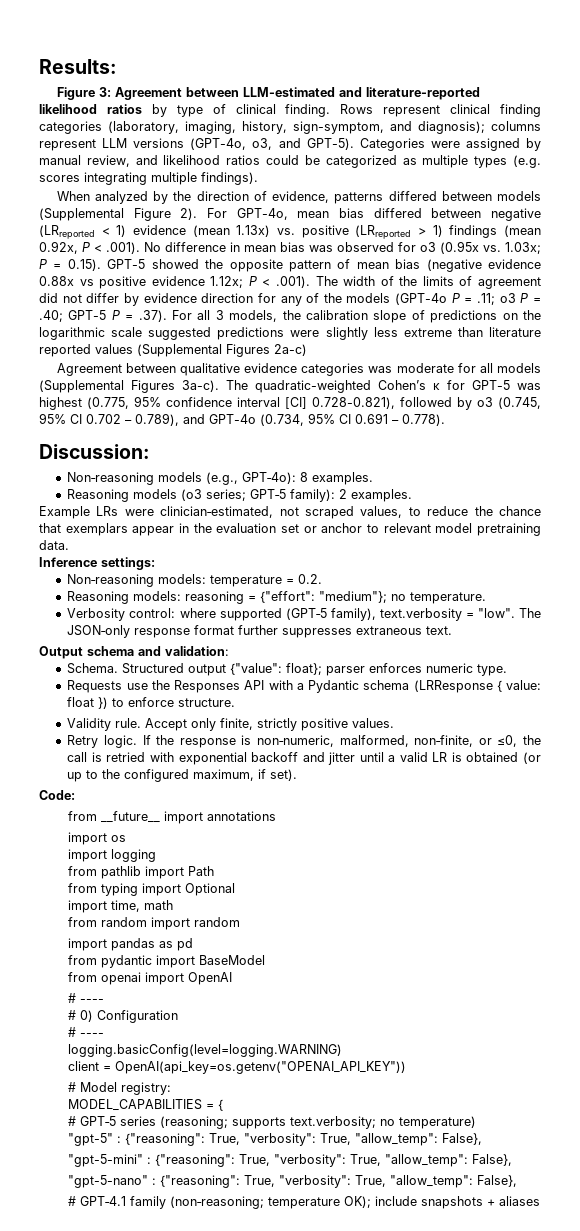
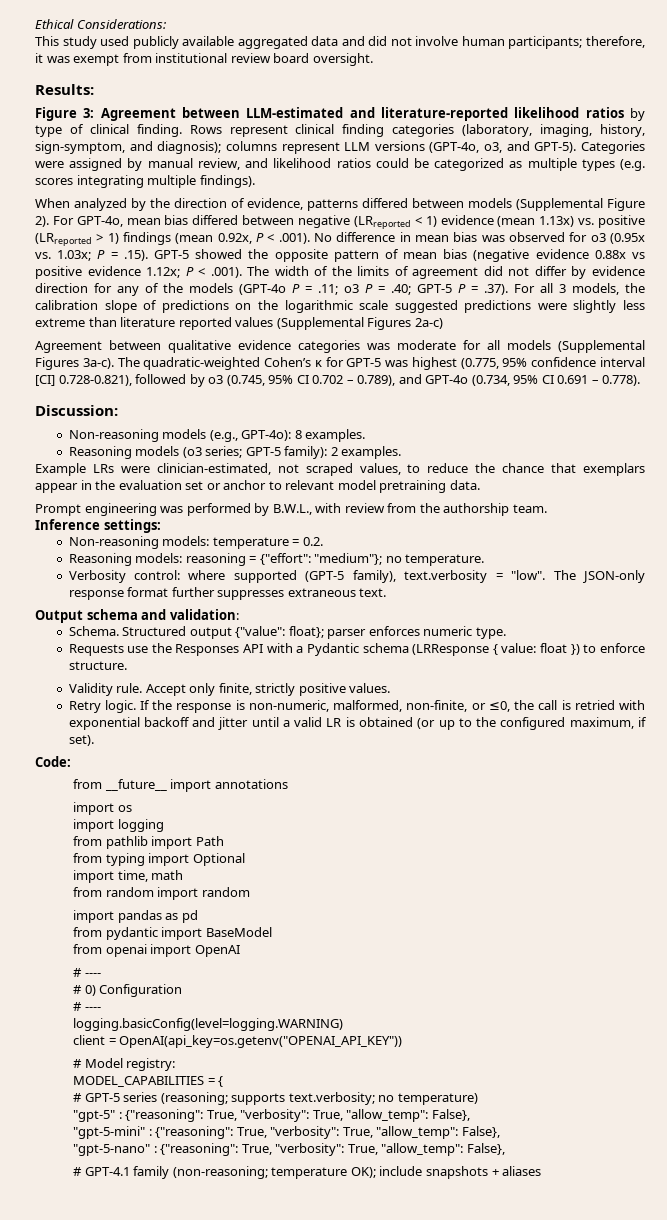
+ Ethical Considerations:
+ This study used publicly available aggregated data and did not involve human participants; therefore, it was exempt from institutional review board oversight.
- P = 0.15). GPT-5 showed the opposite pattern of mean bias (negative evidence 0.88x vs positive evidence 1.12x;
+ P = .15). GPT-5 showed the opposite pattern of mean bias (negative evidence 0.88x vs positive evidence 1.12x;
+ Prompt engineering was performed by B.W.L., with review from the authorship team.

